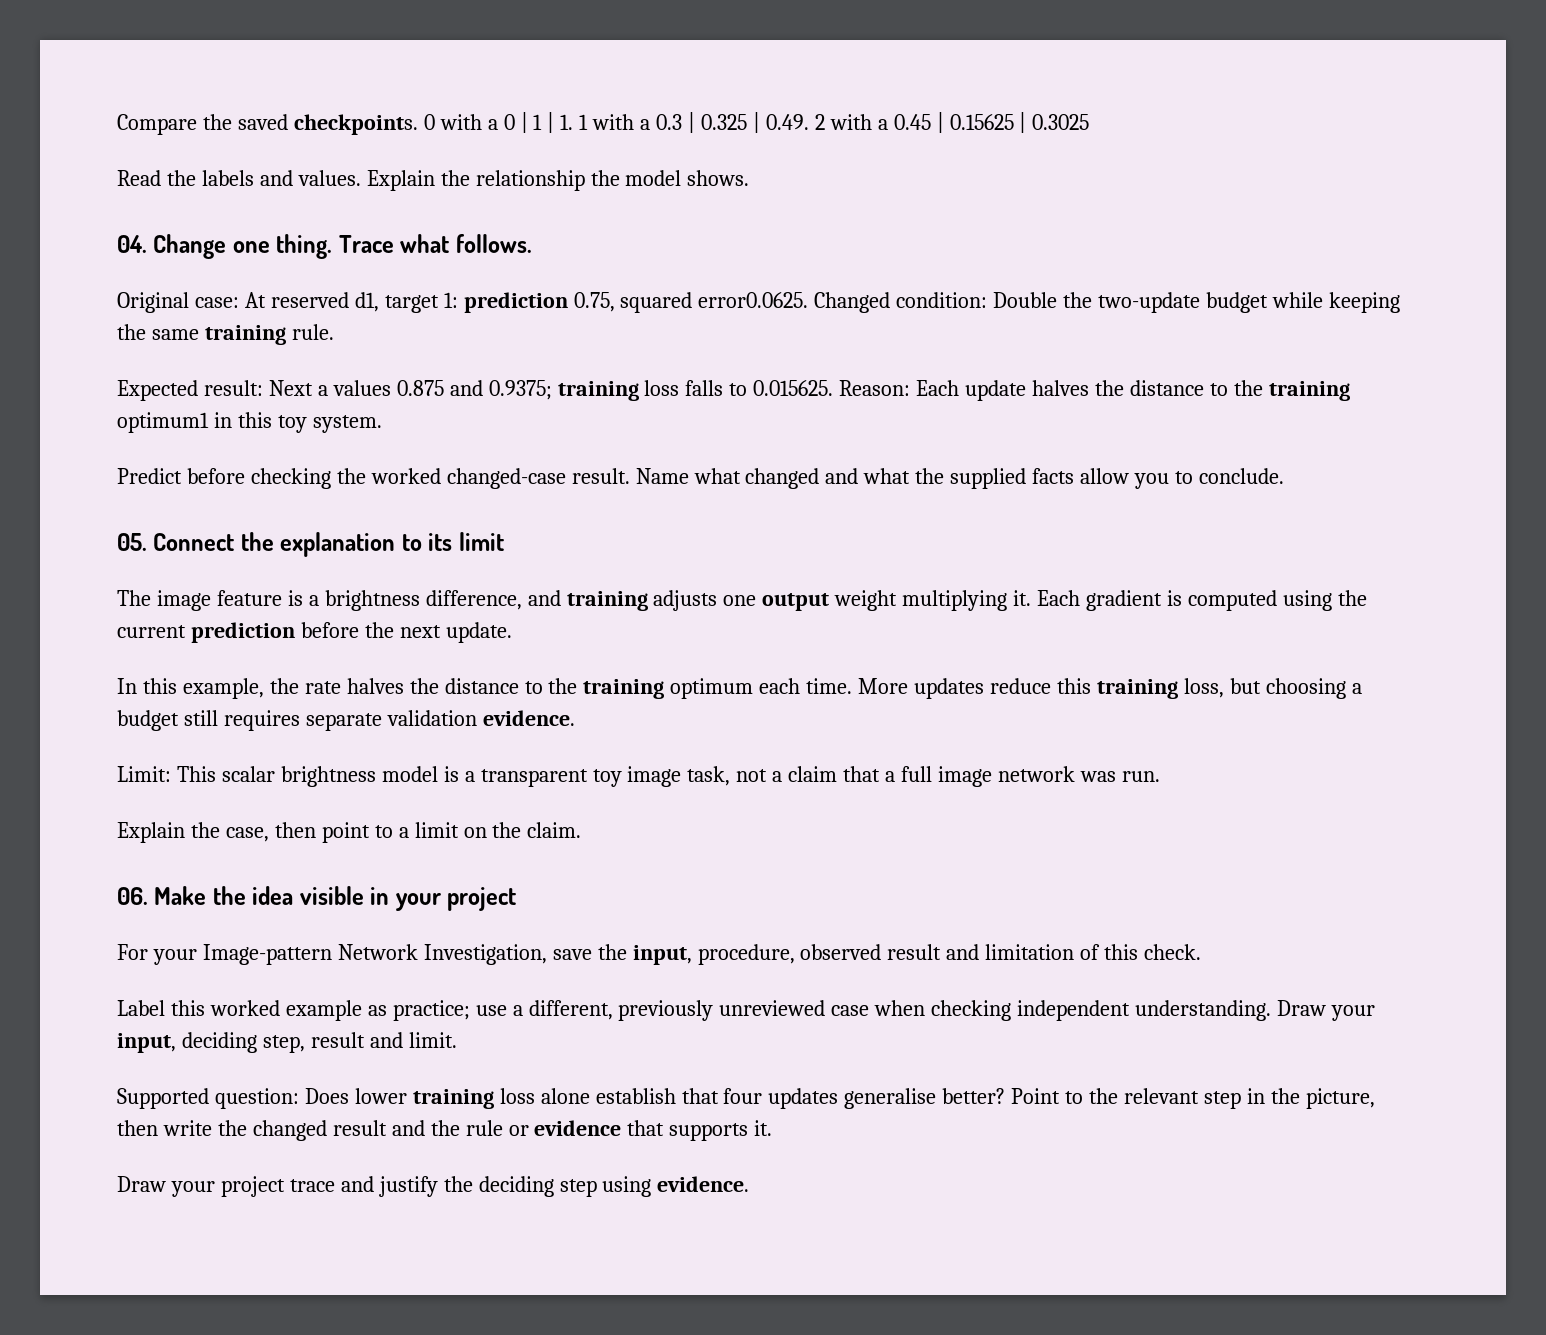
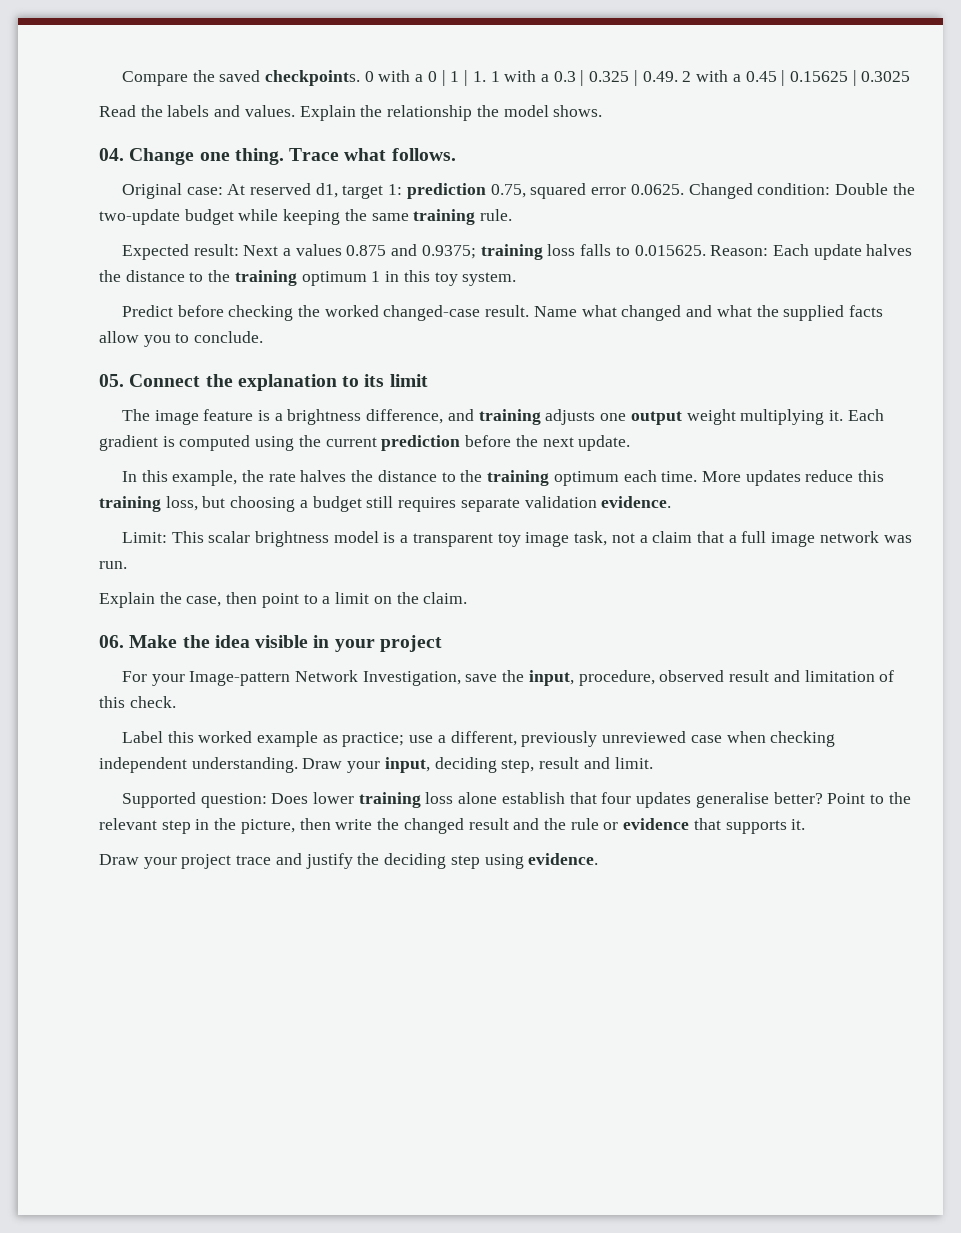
- Original case: At reserved d1, target 1: prediction 0.75, squared error0.0625. Changed condition: Double the two-update budget while keeping the same training rule.
+ Original case: At reserved d1, target 1: prediction 0.75, squared error 0.0625. Changed condition: Double the two-update budget while keeping the same training rule.
- Expected result: Next a values 0.875 and 0.9375; training loss falls to 0.015625. Reason: Each update halves the distance to the training optimum1 in this toy system.
+ Expected result: Next a values 0.875 and 0.9375; training loss falls to 0.015625. Reason: Each update halves the distance to the training optimum 1 in this toy system.

